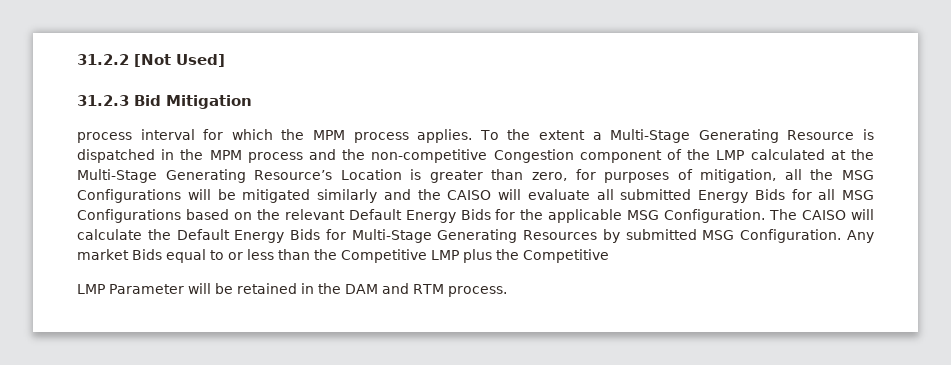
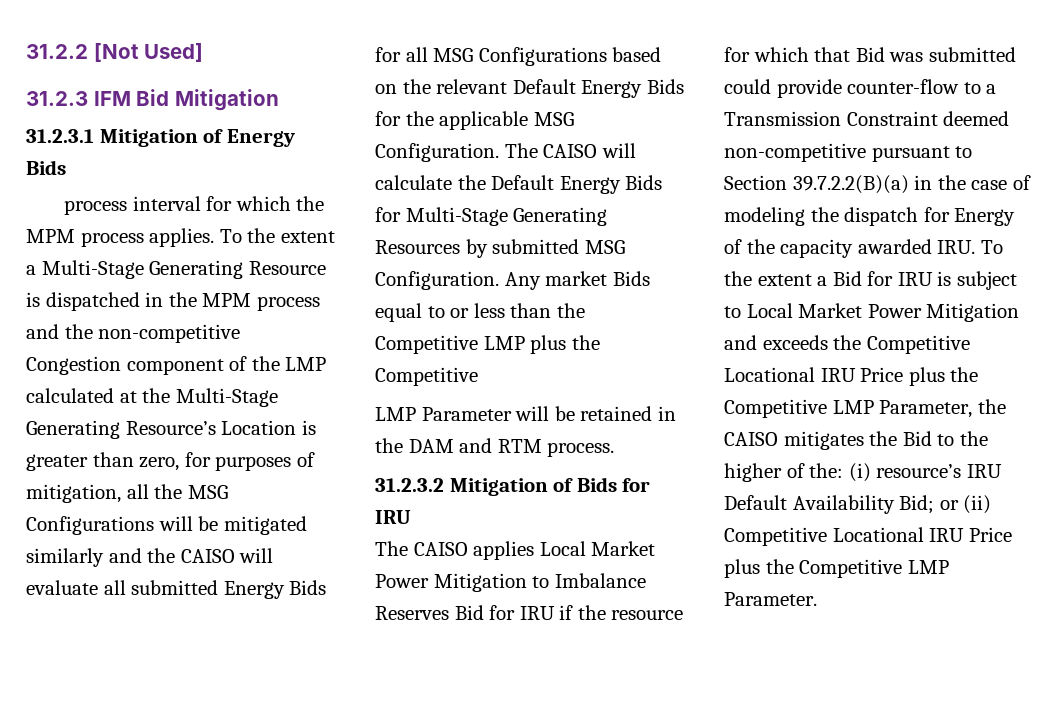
- 31.2.3 Bid Mitigation
+ 31.2.3 IFM Bid Mitigation
+ 31.2.3.1 Mitigation of Energy Bids
+ 31.2.3.2 Mitigation of Bids for IRU
+ The CAISO applies Local Market Power Mitigation to Imbalance Reserves Bid for IRU if the resource for which that Bid was submitted could provide counter-flow to a Transmission Constraint deemed non-competitive pursuant to Section 39.7.2.2(B)(a) in the case of modeling the dispatch for Energy of the capacity awarded IRU. To the extent a Bid for IRU is subject to Local Market Power Mitigation and exceeds the Competitive Locational IRU Price plus the Competitive LMP Parameter, the CAISO mitigates the Bid to the higher of the: (i) resource’s IRU Default Availability Bid; or (ii) Competitive Locational IRU Price plus the Competitive LMP Parameter.

